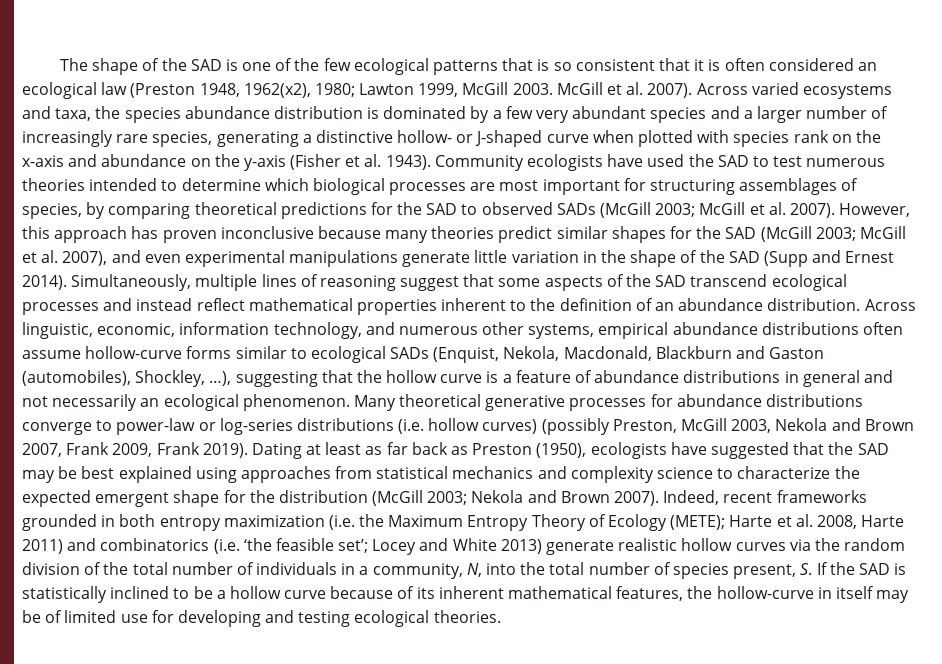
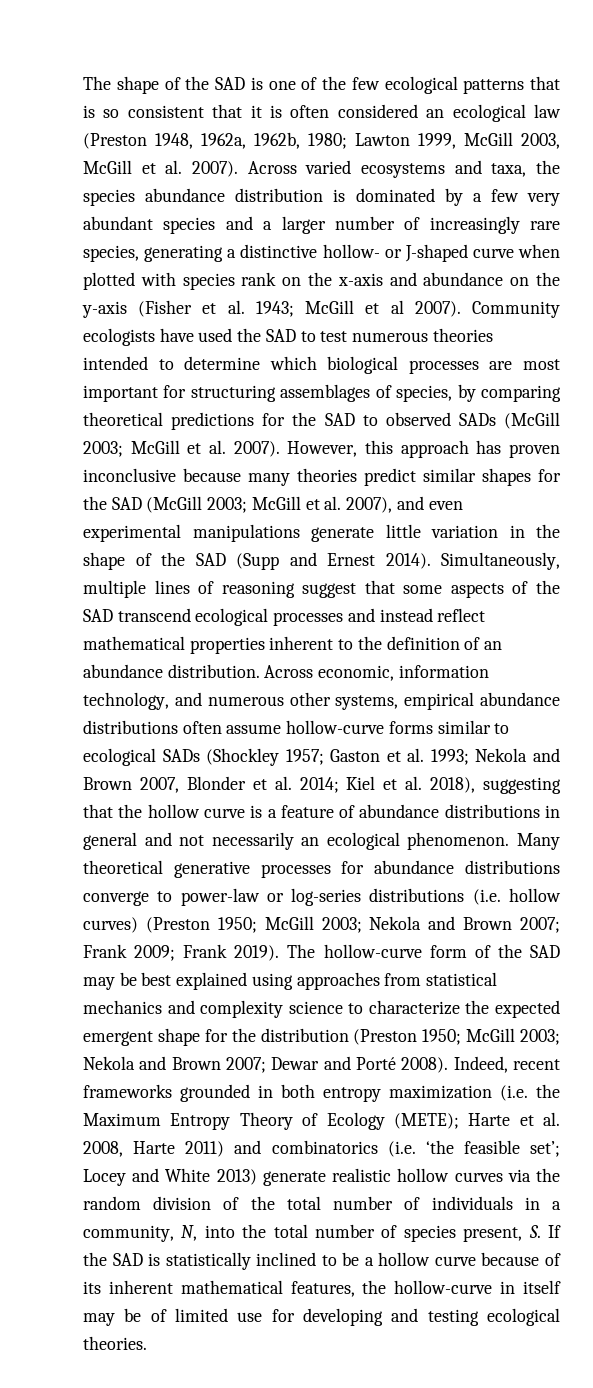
- The shape of the SAD is one of the few ecological patterns that is so consistent that it is often considered an ecological law (Preston 1948, 1962(x2), 1980; Lawton 1999, McGill 2003. McGill et al. 2007).
+ The shape of the SAD is one of the few ecological patterns that is so consistent that it is often considered an ecological law (Preston 1948, 1962a, 1962b, 1980; Lawton 1999, McGill 2003, McGill et al. 2007).
- Across varied ecosystems and taxa, the species abundance distribution is dominated by a few very abundant species and a larger number of increasingly rare species, generating a distinctive hollow- or J-shaped curve when plotted with species rank on the x-axis and abundance on the y-axis (Fisher et al. 1943).
+ Across varied ecosystems and taxa, the species abundance distribution is dominated by a few very abundant species and a larger number of increasingly rare species, generating a distinctive hollow- or J-shaped curve when plotted with species rank on the x-axis and abundance on the y-axis (Fisher et al. 1943; McGill et al 2007).
- Across linguistic, economic, information technology, and numerous other systems, empirical abundance distributions often assume hollow-curve forms similar to ecological SADs (Enquist, Nekola, Macdonald, Blackburn and Gaston (automobiles), Shockley, …), suggesting that the hollow curve is a feature of abundance distributions in general and not necessarily an ecological phenomenon.
+ Across economic, information technology, and numerous other systems, empirical abundance distributions often assume hollow-curve forms similar to ecological SADs (Shockley 1957; Gaston et al. 1993; Nekola and Brown 2007, Blonder et al. 2014; Kiel et al. 2018), suggesting that the hollow curve is a feature of abundance distributions in general and not necessarily an ecological phenomenon.
- Many theoretical generative processes for abundance distributions converge to power-law or log-series distributions (i.e. hollow curves) (possibly Preston, McGill 2003, Nekola and Brown 2007, Frank 2009, Frank 2019). Dating at least as far back as Preston (1950), ecologists have suggested that the SAD may be best explained using approaches from statistical mechanics and complexity science to characterize the expected emergent shape for the distribution (McGill 2003; Nekola and Brown 2007).
+ Many theoretical generative processes for abundance distributions converge to power-law or log-series distributions (i.e. hollow curves) (Preston 1950; McGill 2003; Nekola and Brown 2007; Frank 2009; Frank 2019). The hollow-curve form of the SAD may be best explained using approaches from statistical mechanics and complexity science to characterize the expected emergent shape for the distribution (Preston 1950; McGill 2003; Nekola and Brown 2007; Dewar and Porté 2008).

